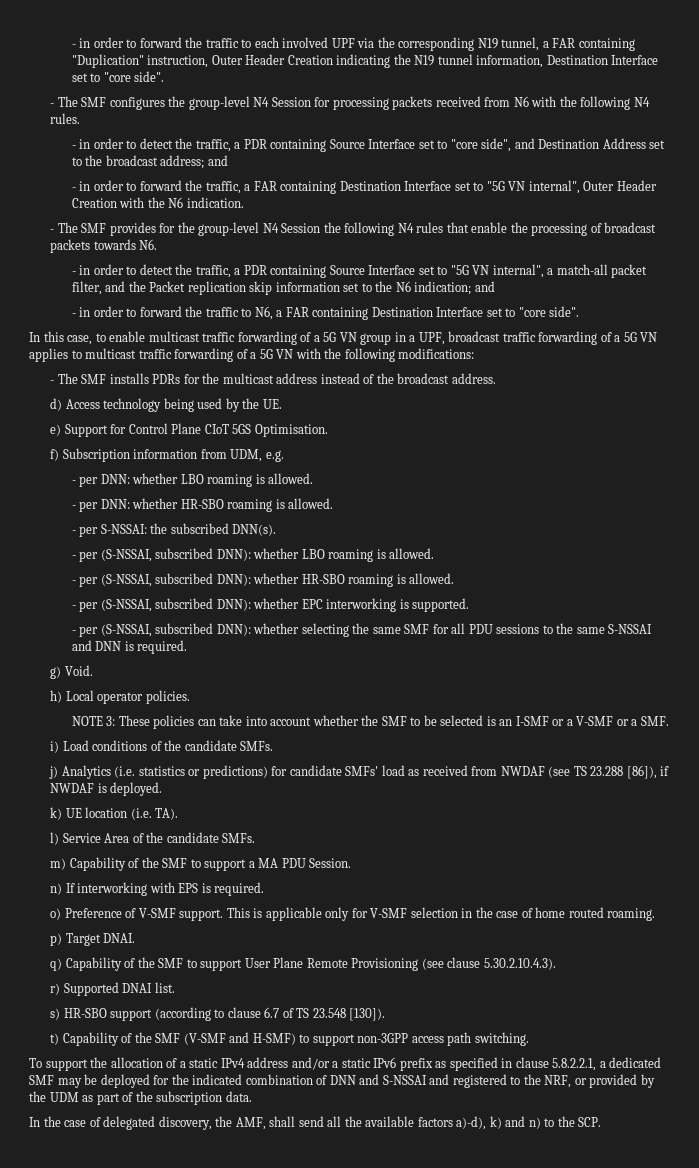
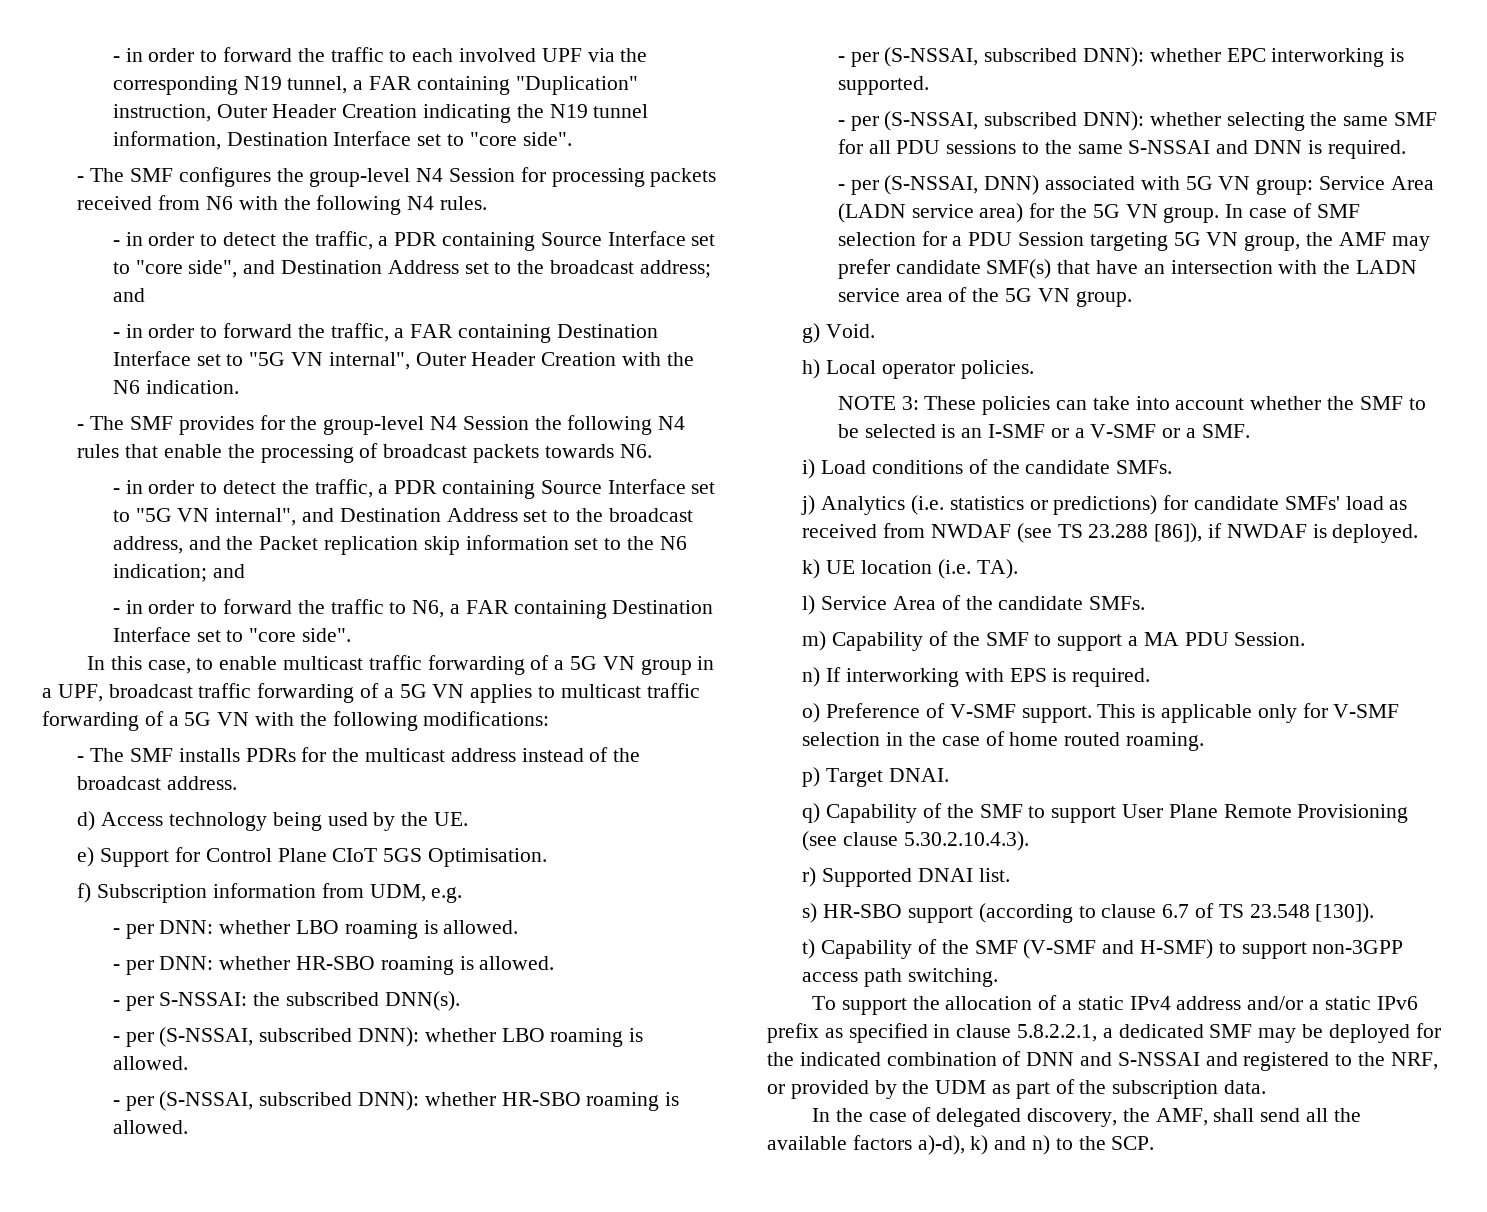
- - in order to detect the traffic, a PDR containing Source Interface set to "5G VN internal", a match-all packet filter, and the Packet replication skip information set to the N6 indication; and
+ - in order to detect the traffic, a PDR containing Source Interface set to "5G VN internal", and Destination Address set to the broadcast address, and the Packet replication skip information set to the N6 indication; and
+ - per (S-NSSAI, DNN) associated with 5G VN group: Service Area (LADN service area) for the 5G VN group. In case of SMF selection for a PDU Session targeting 5G VN group, the AMF may prefer candidate SMF(s) that have an intersection with the LADN service area of the 5G VN group.

